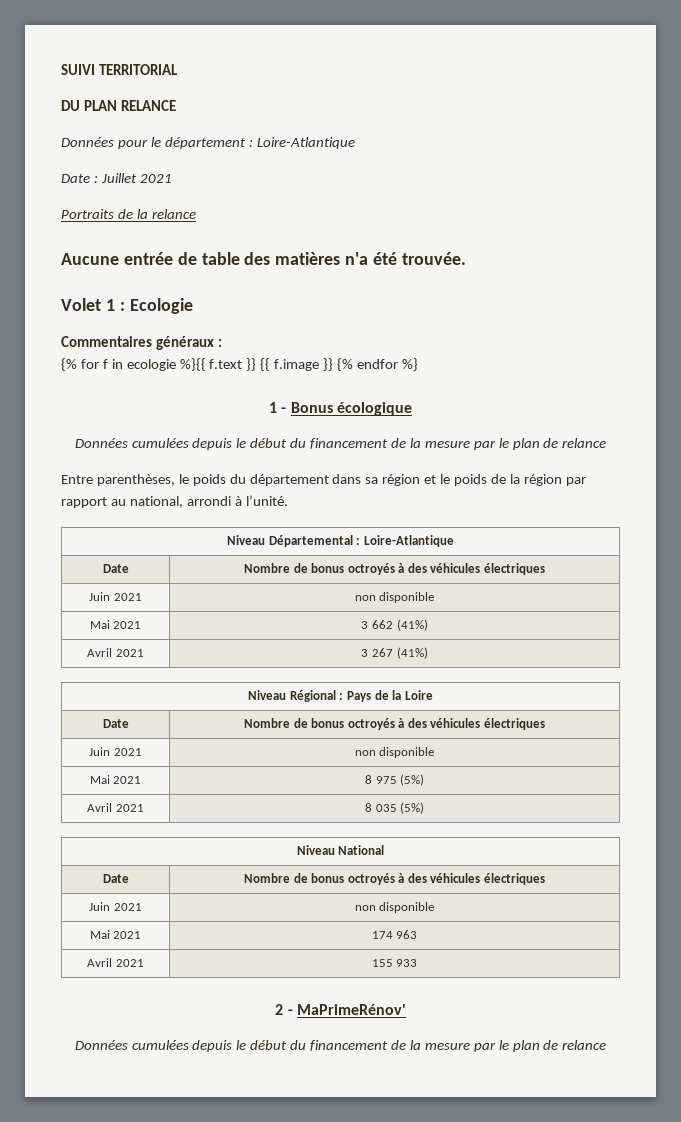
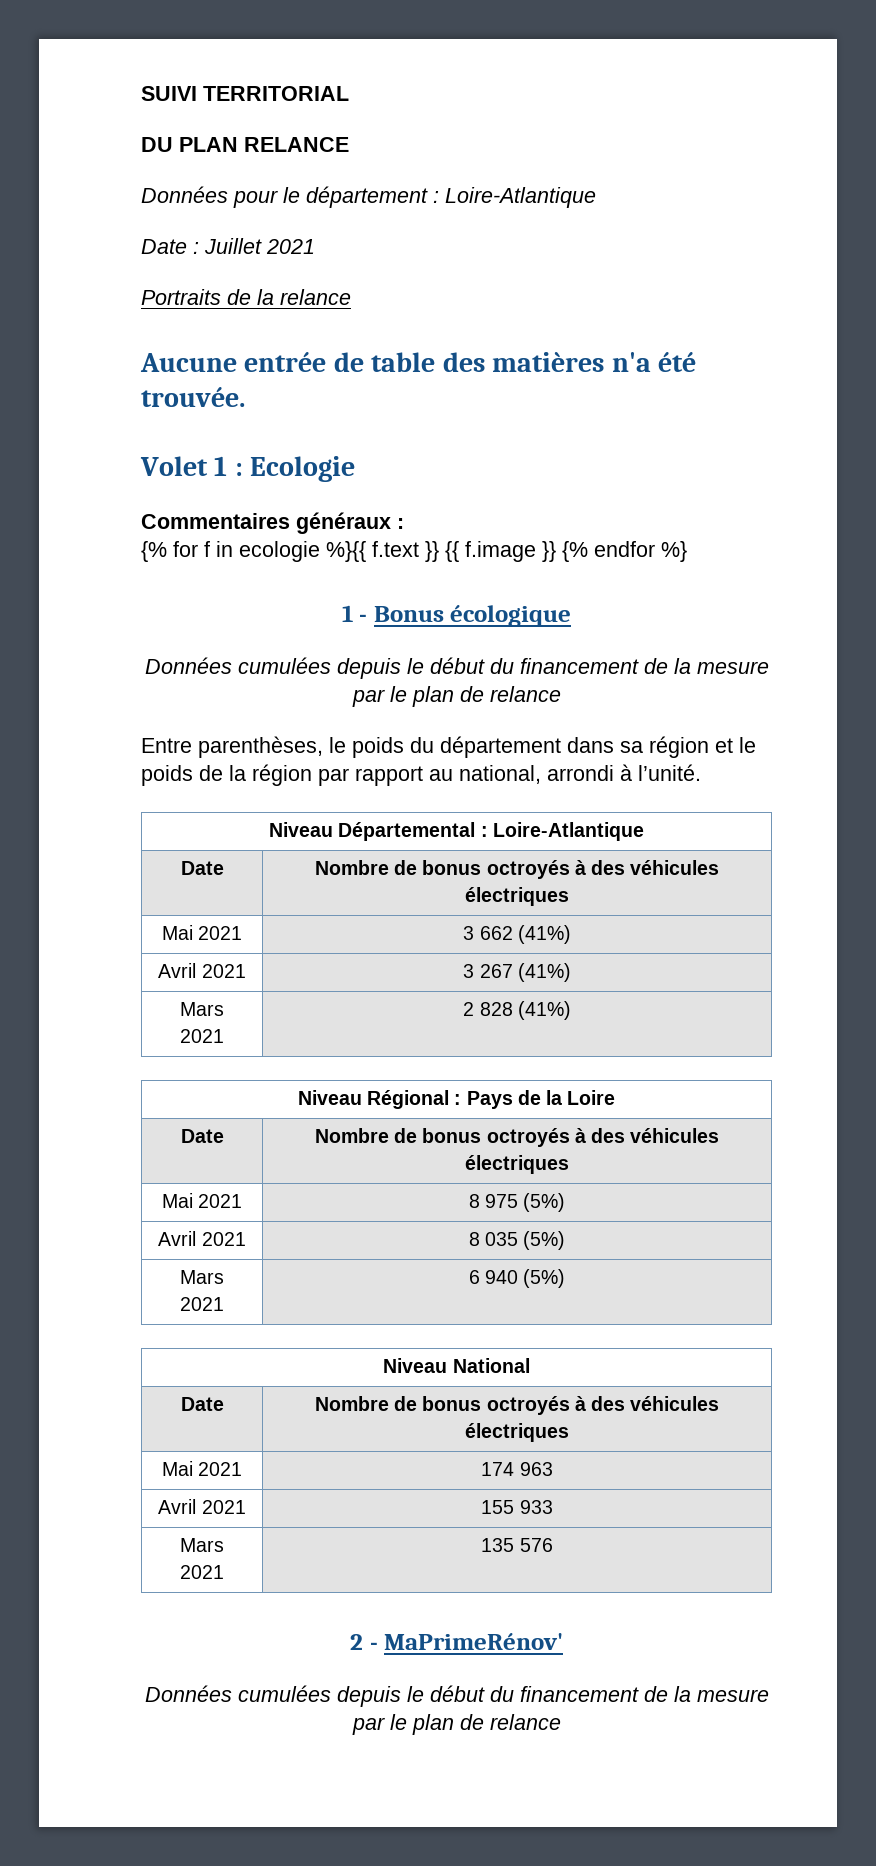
  Niveau Départemental : Loire-Atlantique
  Date | Nombre de bonus octroyés à des véhicules électriques
- Juin 2021 | non disponible
+ Mars 2021 | 2 828 (41%)
  Niveau Régional : Pays de la Loire
  Date | Nombre de bonus octroyés à des véhicules électriques
- Juin 2021 | non disponible
+ Mars 2021 | 6 940 (5%)
  Niveau National
  Date | Nombre de bonus octroyés à des véhicules électriques
- Juin 2021 | non disponible
+ Mars 2021 | 135 576

